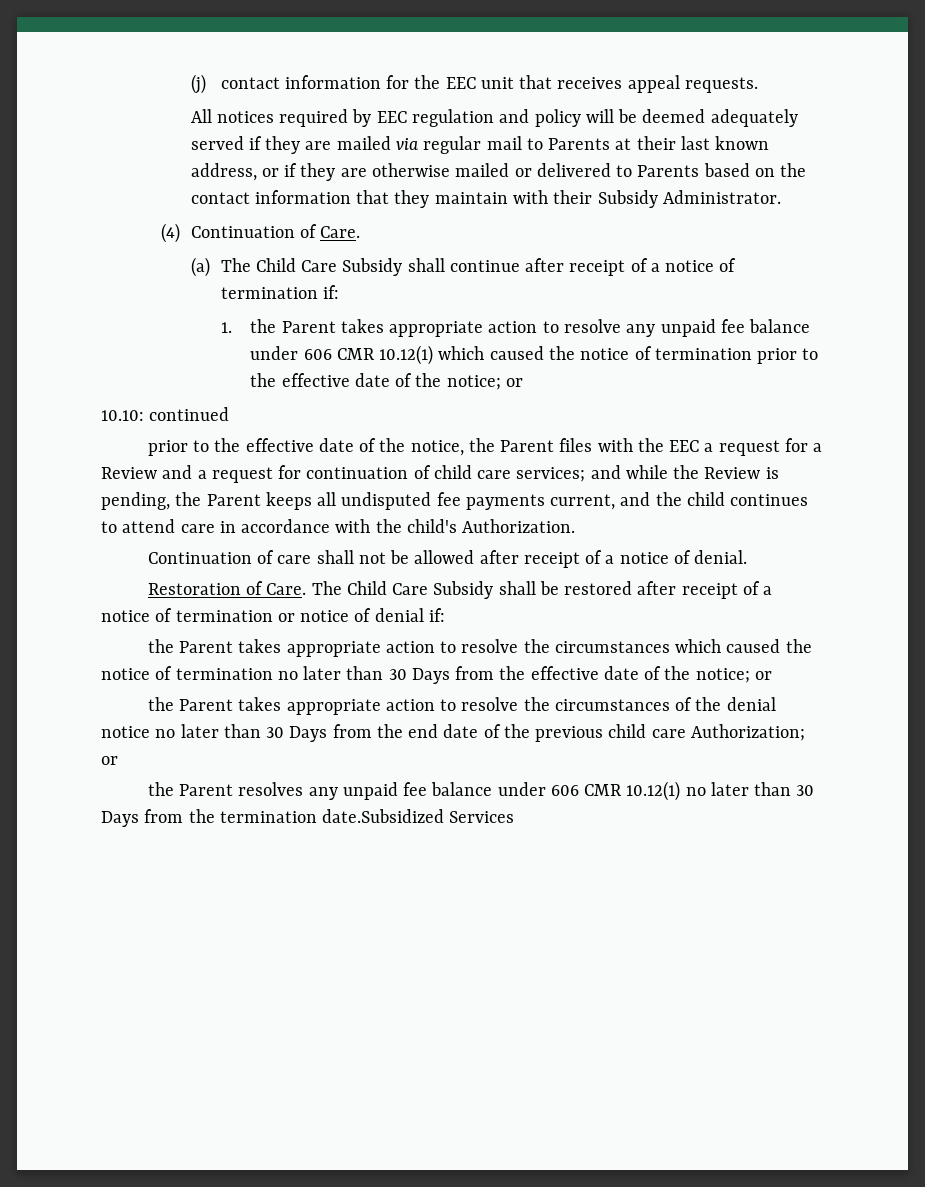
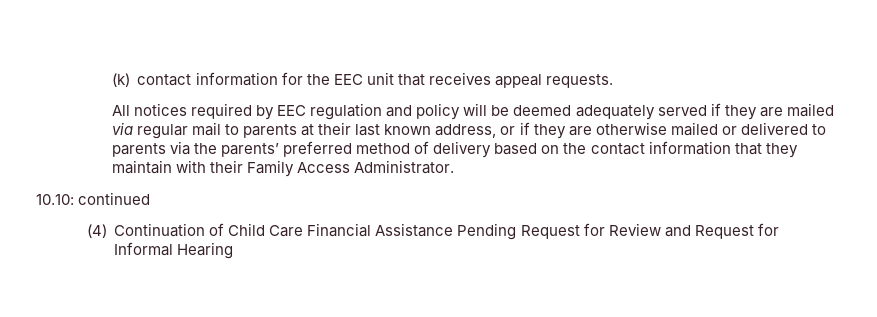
- (j) contact information for the EEC unit that receives appeal requests.
+ (k) contact information for the EEC unit that receives appeal requests.
- All notices required by EEC regulation and policy will be deemed adequately served if they are mailed via regular mail to Parents at their last known address, or if they are otherwise mailed or delivered to Parents based on the contact information that they maintain with their Subsidy Administrator.
+ All notices required by EEC regulation and policy will be deemed adequately served if they are mailed via regular mail to parents at their last known address, or if they are otherwise mailed or delivered to parents via the parents’ preferred method of delivery based on the contact information that they maintain with their Family Access Administrator.
+ 10.10: continued
- (4) Continuation of Care.
- (a) The Child Care Subsidy shall continue after receipt of a notice of termination if:
- 1. the Parent takes appropriate action to resolve any unpaid fee balance under 606 CMR 10.12(1) which caused the notice of termination prior to the effective date of the notice; or
- 10.10: continued
- prior to the effective date of the notice, the Parent files with the EEC a request for a Review and a request for continuation of child care services; and while the Review is pending, the Parent keeps all undisputed fee payments current, and the child continues to attend care in accordance with the child's Authorization.
- Continuation of care shall not be allowed after receipt of a notice of denial.
- Restoration of Care. The Child Care Subsidy shall be restored after receipt of a notice of termination or notice of denial if:
- the Parent takes appropriate action to resolve the circumstances which caused the notice of termination no later than 30 Days from the effective date of the notice; or
- the Parent takes appropriate action to resolve the circumstances of the denial notice no later than 30 Days from the end date of the previous child care Authorization; or
- the Parent resolves any unpaid fee balance under 606 CMR 10.12(1) no later than 30 Days from the termination date.Subsidized Services
+ (4) Continuation of Child Care Financial Assistance Pending Request for Review and Request for Informal Hearing

